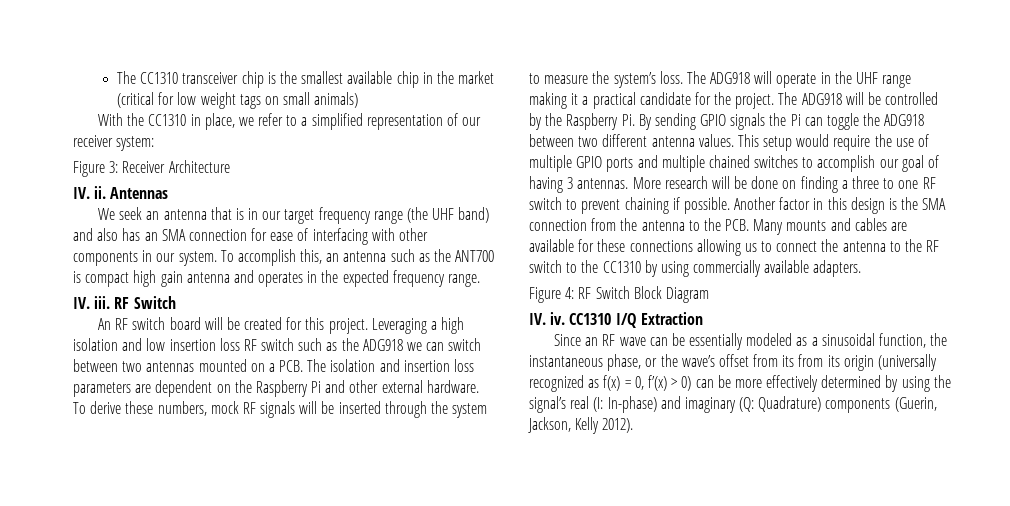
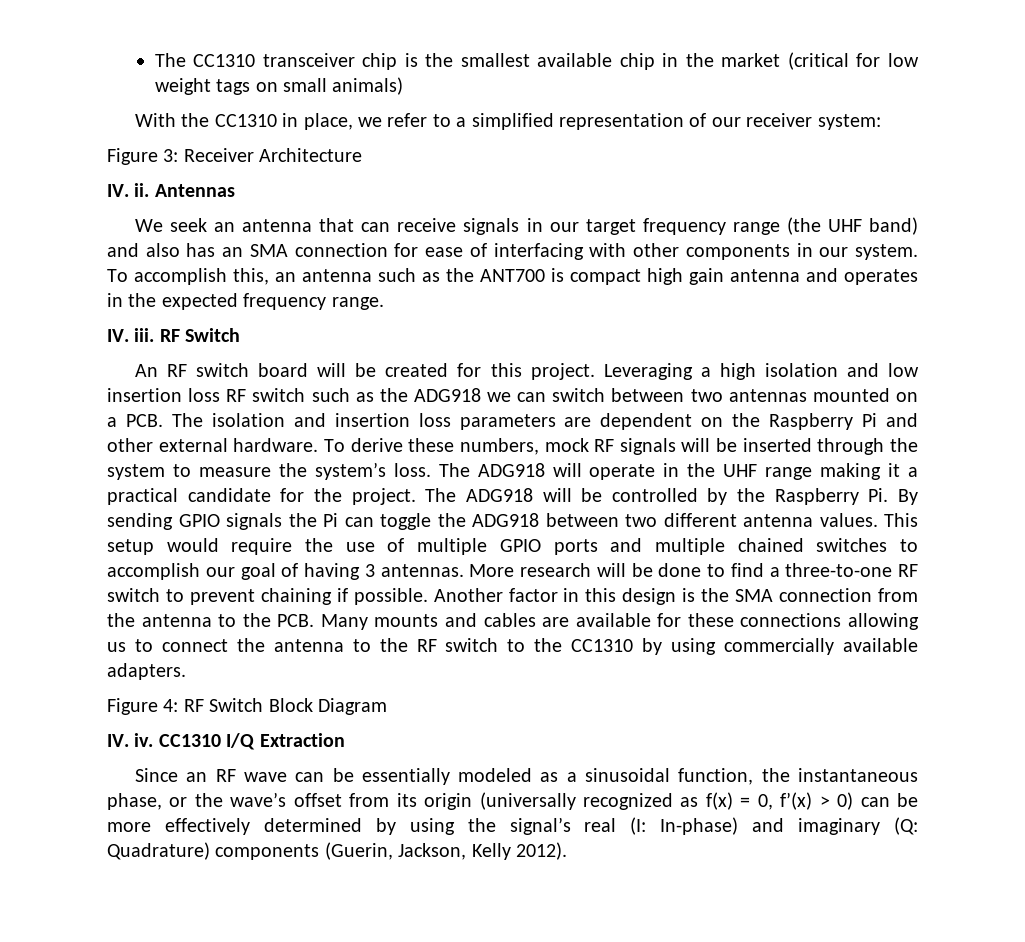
- We seek an antenna that is in our target frequency range (the UHF band) and also has an SMA connection for ease of interfacing with other components in our system.
+ We seek an antenna that can receive signals in our target frequency range (the UHF band) and also has an SMA connection for ease of interfacing with other components in our system.
- More research will be done on finding a three to one RF switch to prevent chaining if possible.
+ More research will be done to find a three-to-one RF switch to prevent chaining if possible.
- Since an RF wave can be essentially modeled as a sinusoidal function, the instantaneous phase, or the wave’s offset from its from its origin (universally recognized as f(x) = 0, f’(x) > 0) can be more effectively determined by using the signal’s real (I: In-phase) and imaginary (Q: Quadrature) components (Guerin, Jackson, Kelly 2012).
+ Since an RF wave can be essentially modeled as a sinusoidal function, the instantaneous phase, or the wave’s offset from its origin (universally recognized as f(x) = 0, f’(x) > 0) can be more effectively determined by using the signal’s real (I: In-phase) and imaginary (Q: Quadrature) components (Guerin, Jackson, Kelly 2012).

